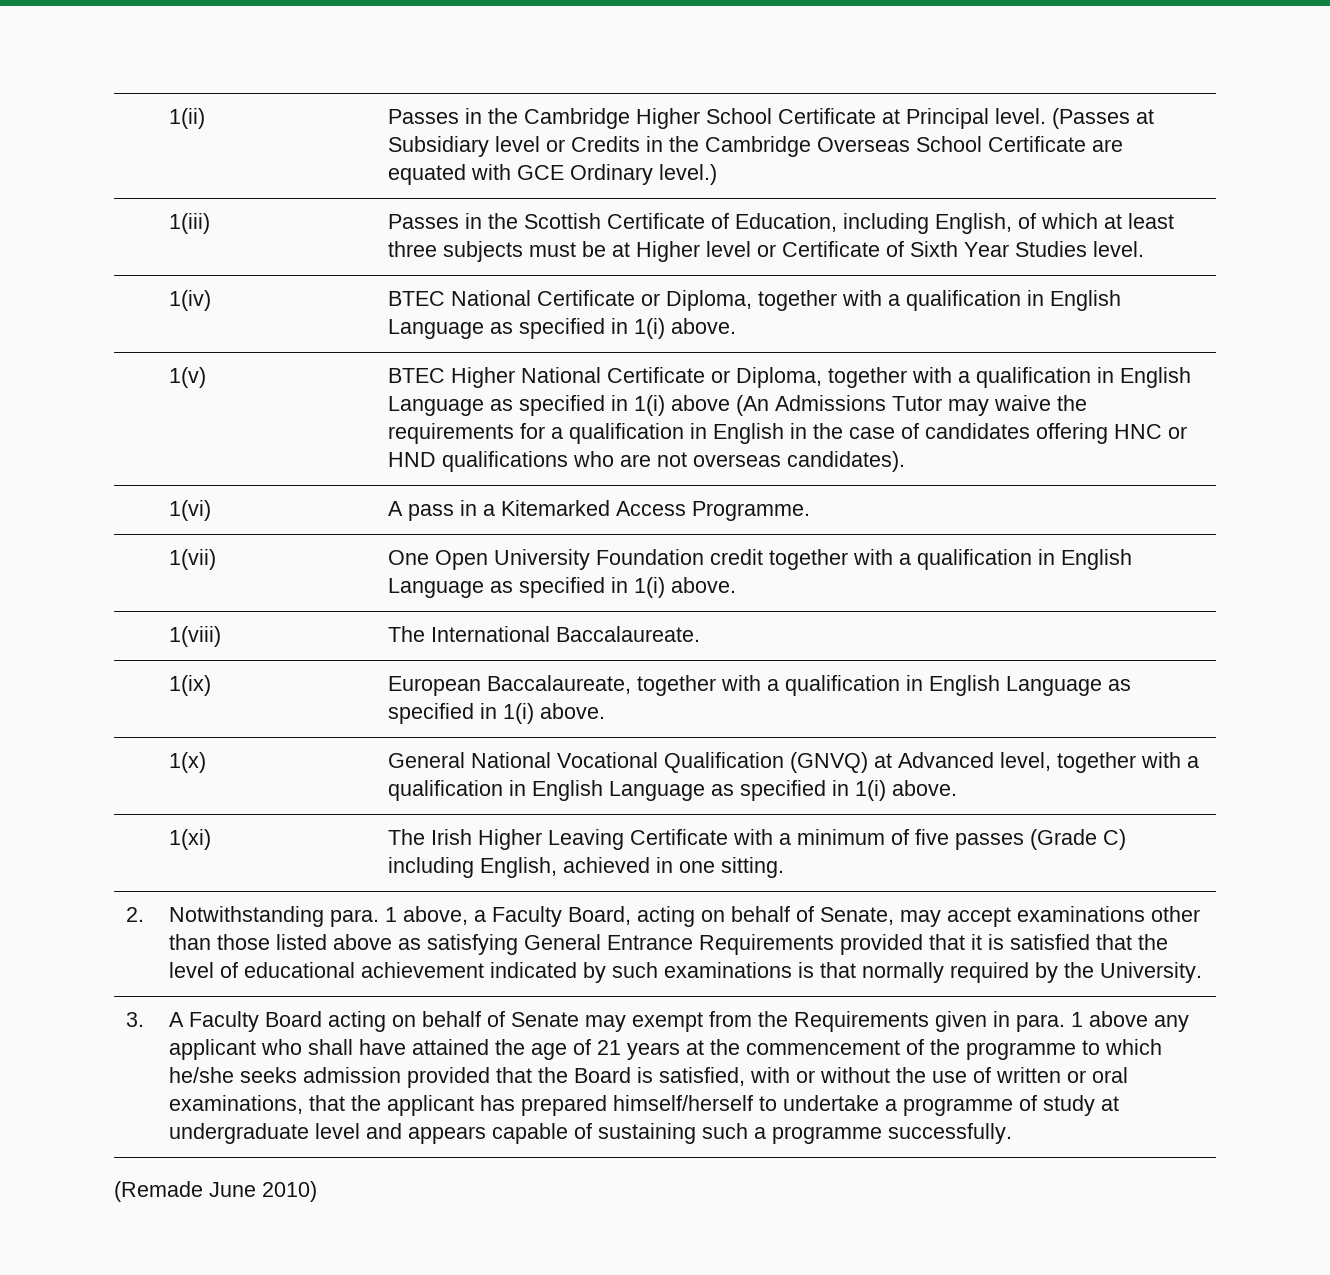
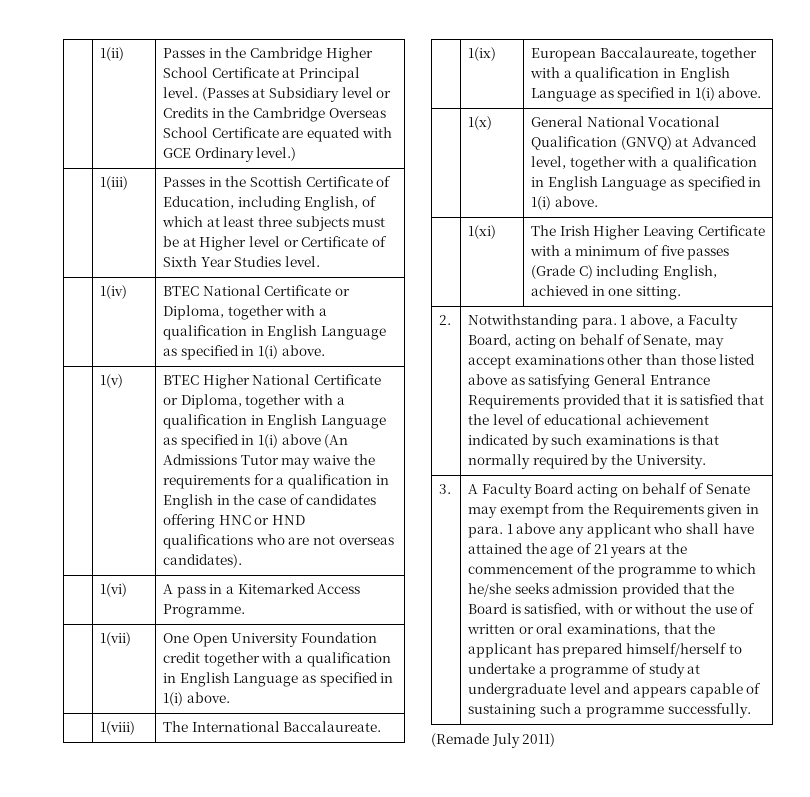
- (Remade June 2010)
+ (Remade July 2011)

